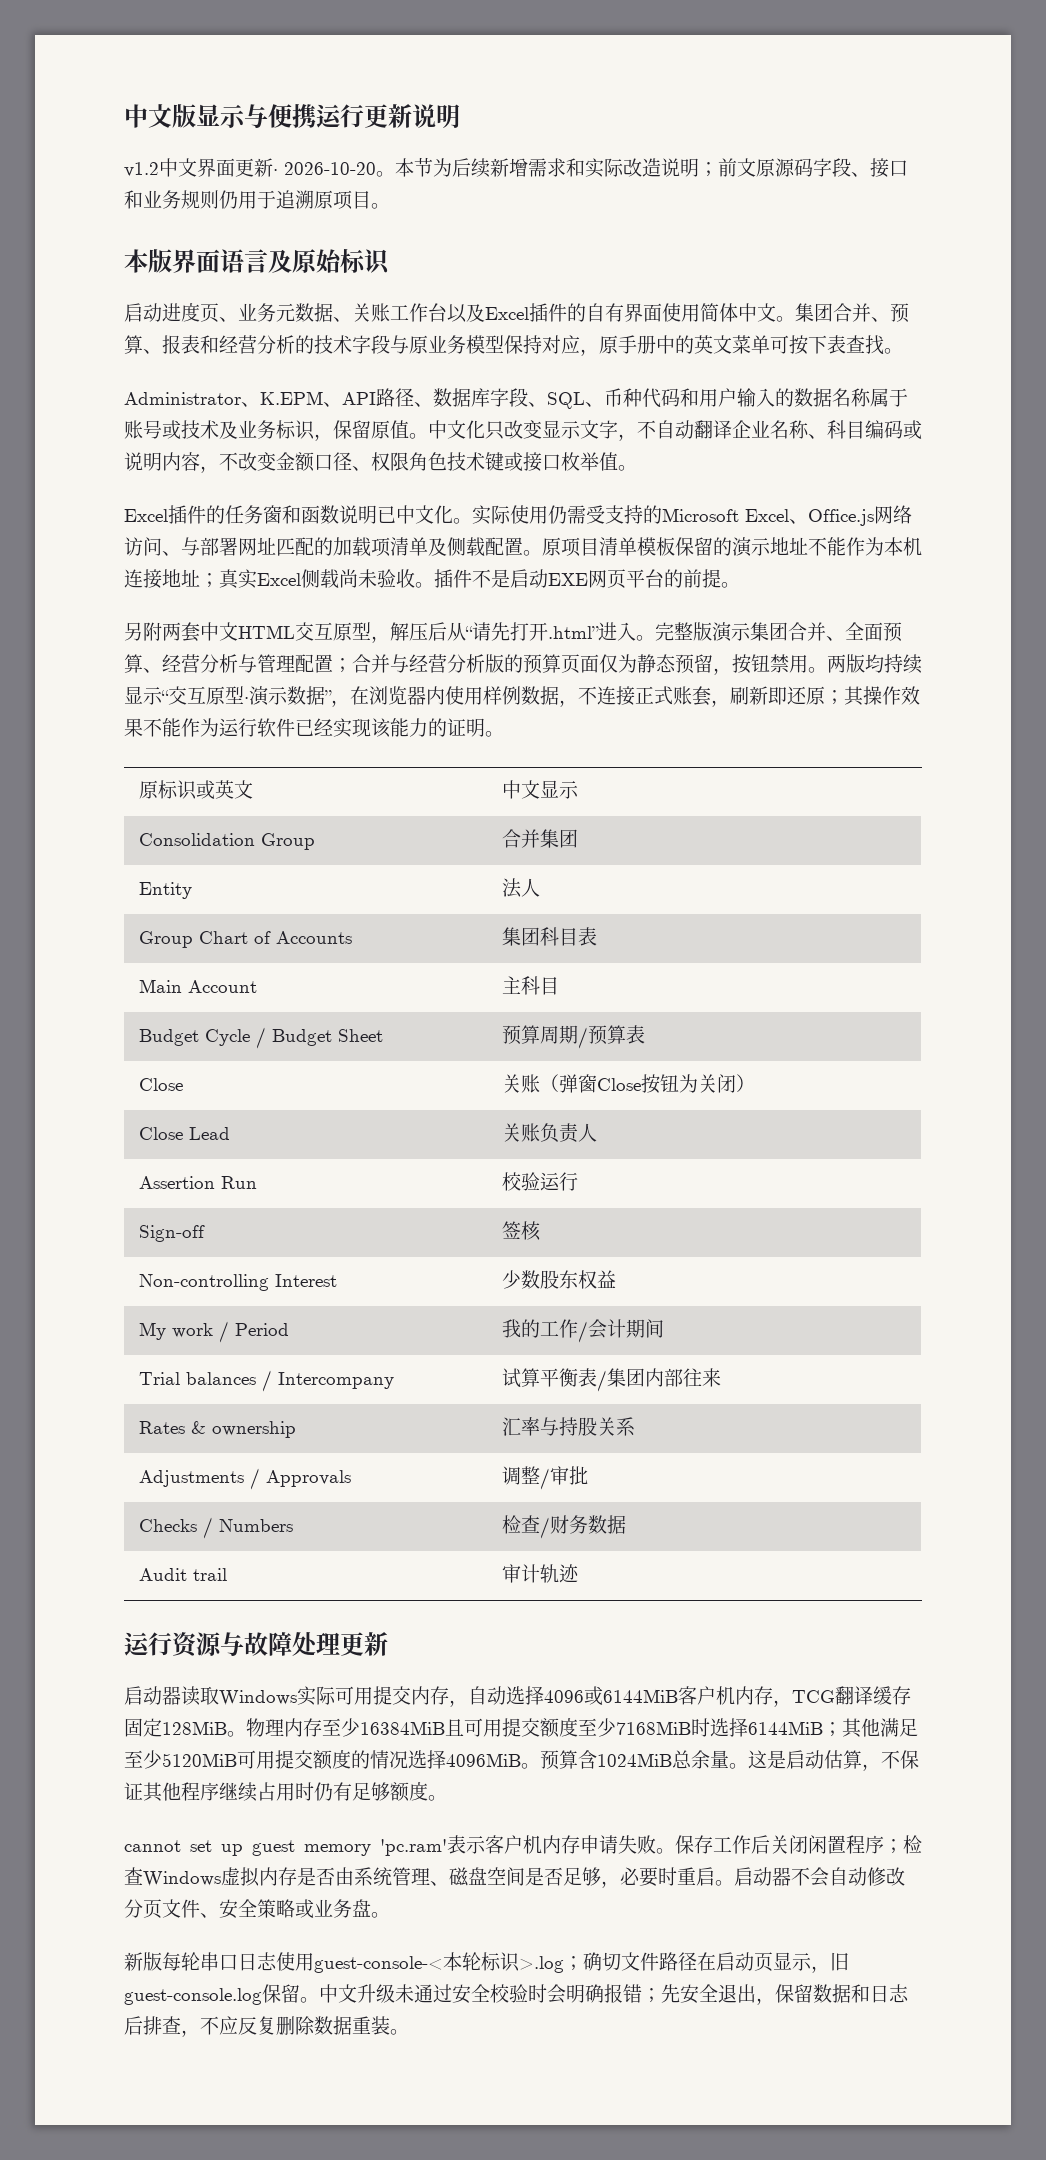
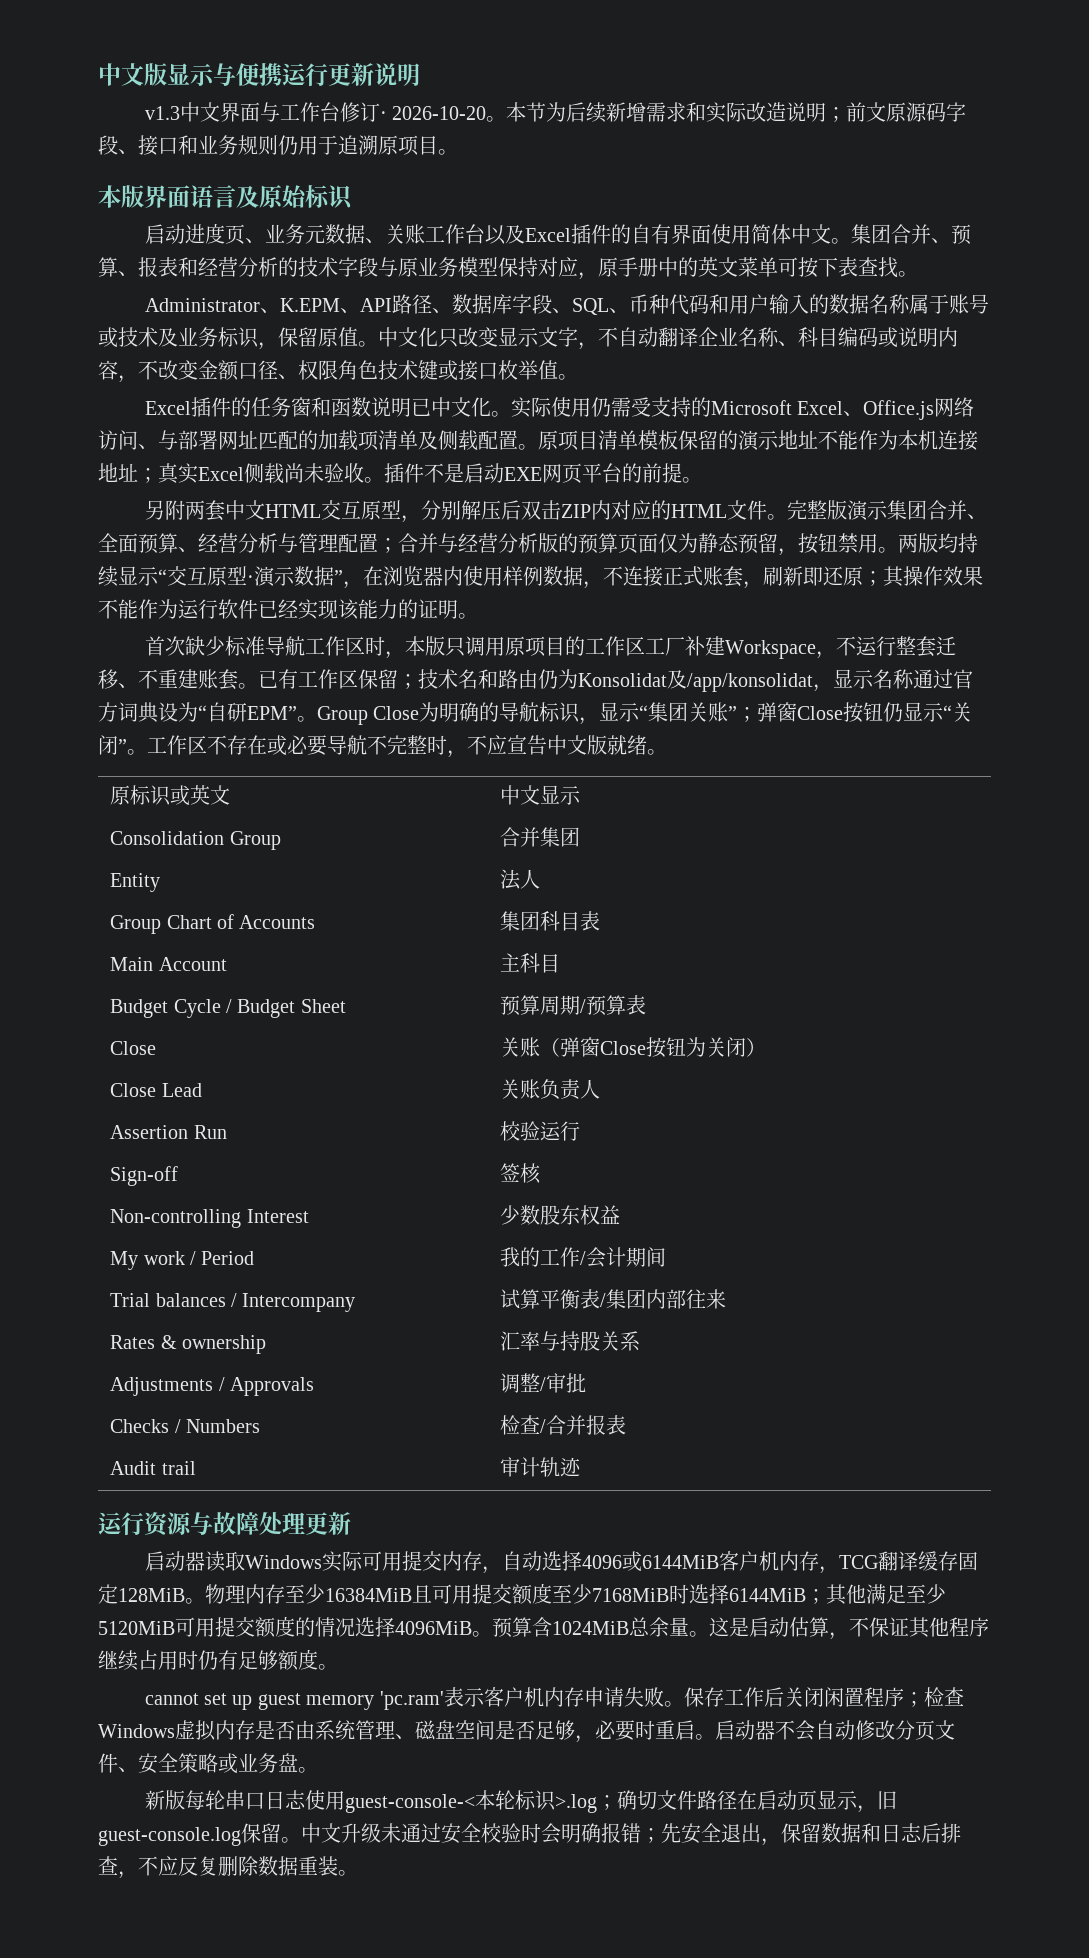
- v1.2中文界面更新· 2026-10-20。
+ v1.3中文界面与工作台修订· 2026-10-20。
- 另附两套中文HTML交互原型，解压后从“请先打开.html”进入。
+ 另附两套中文HTML交互原型，分别解压后双击ZIP内对应的HTML文件。
+ 首次缺少标准导航工作区时，本版只调用原项目的工作区工厂补建Workspace，不运行整套迁移、不重建账套。已有工作区保留；技术名和路由仍为Konsolidat及/app/konsolidat，显示名称通过官方词典设为“自研EPM”。Group Close为明确的导航标识，显示“集团关账”；弹窗Close按钮仍显示“关闭”。工作区不存在或必要导航不完整时，不应宣告中文版就绪。
- Checks / Numbers | 检查/财务数据
+ Checks / Numbers | 检查/合并报表

